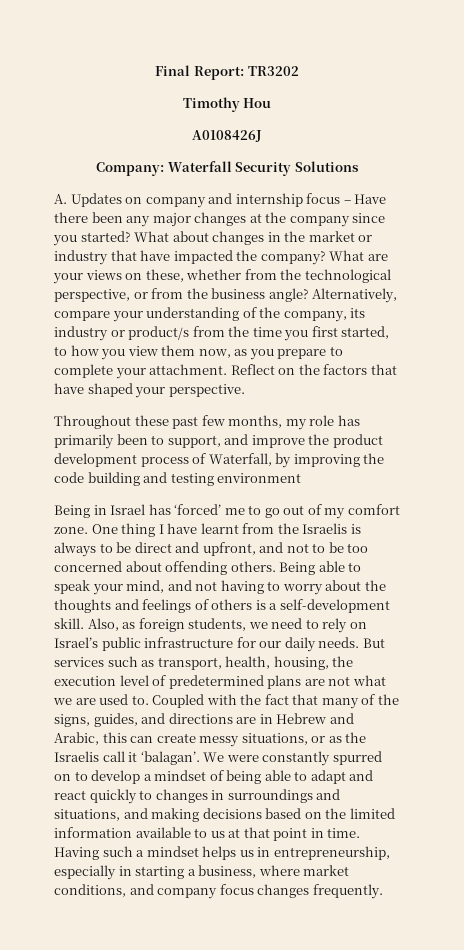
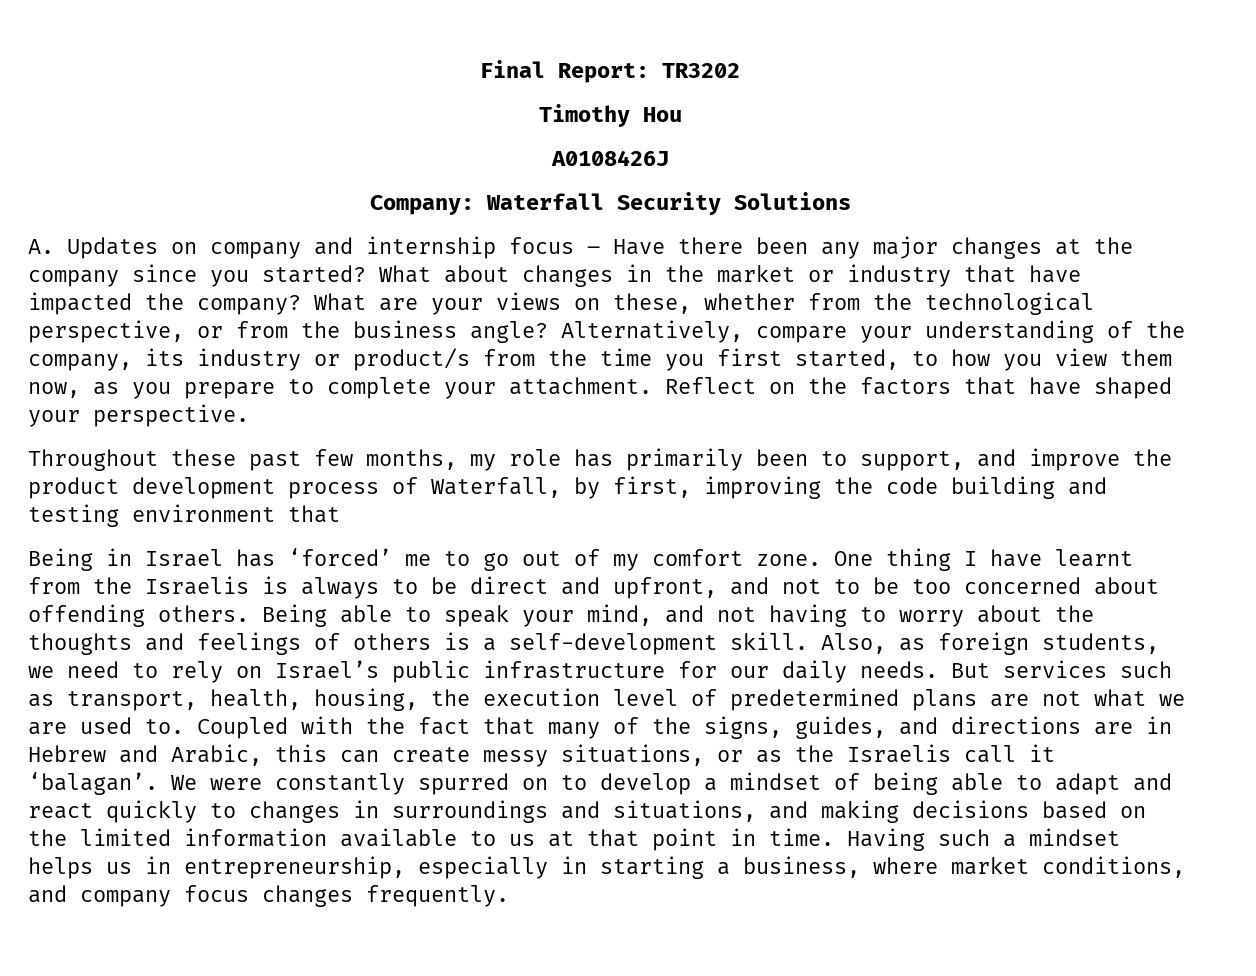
- Throughout these past few months, my role has primarily been to support, and improve the product development process of Waterfall, by improving the code building and testing environment
+ Throughout these past few months, my role has primarily been to support, and improve the product development process of Waterfall, by first, improving the code building and testing environment that

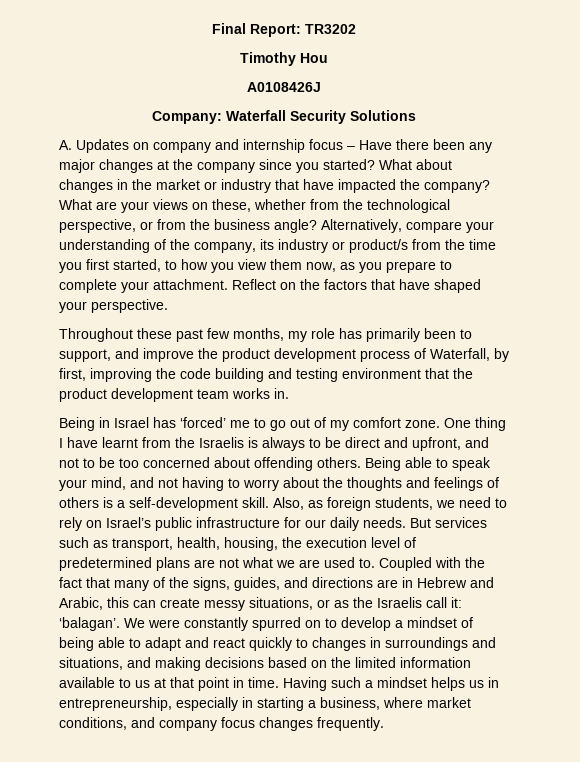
- Throughout these past few months, my role has primarily been to support, and improve the product development process of Waterfall, by first, improving the code building and testing environment that
+ Throughout these past few months, my role has primarily been to support, and improve the product development process of Waterfall, by first, improving the code building and testing environment that the product development team works in.
- Coupled with the fact that many of the signs, guides, and directions are in Hebrew and Arabic, this can create messy situations, or as the Israelis call it ‘balagan’.
+ Coupled with the fact that many of the signs, guides, and directions are in Hebrew and Arabic, this can create messy situations, or as the Israelis call it: ‘balagan’.

